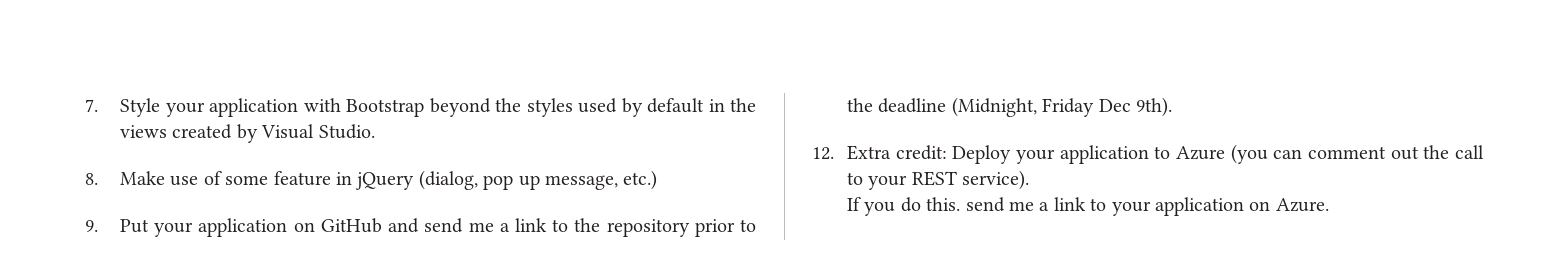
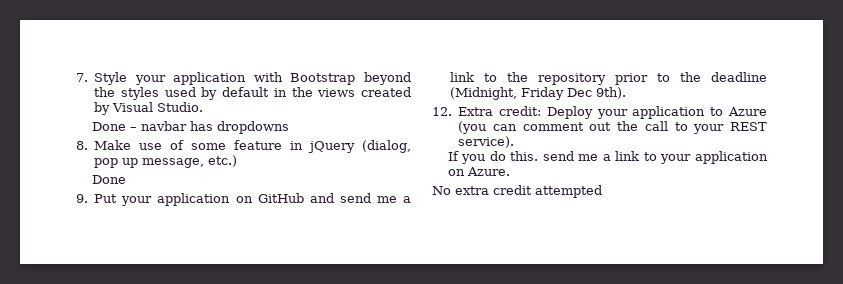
+ Done – navbar has dropdowns
  8. Make use of some feature in jQuery (dialog, pop up message, etc.)
+ Done
+ No extra credit attempted

